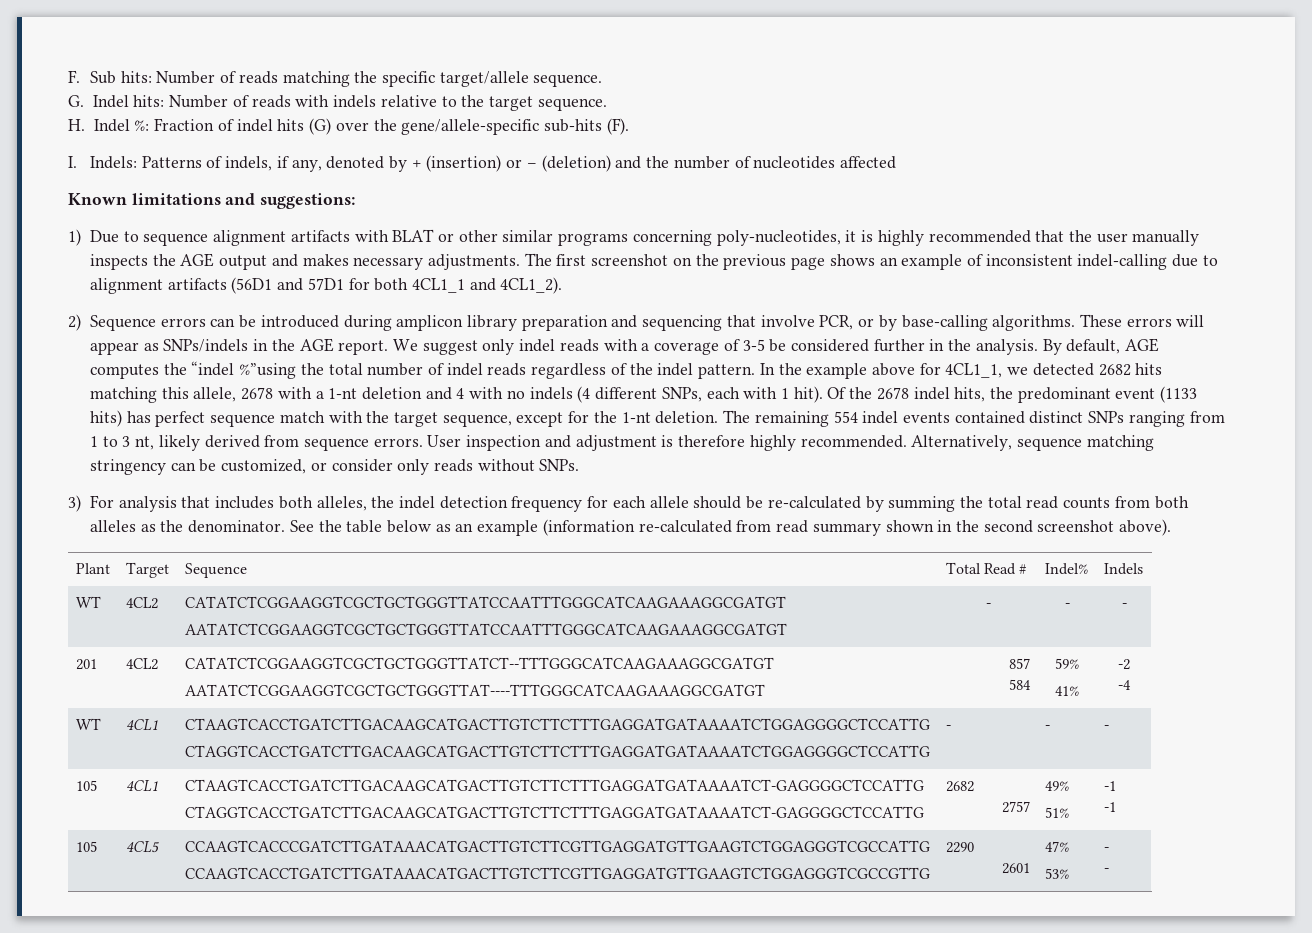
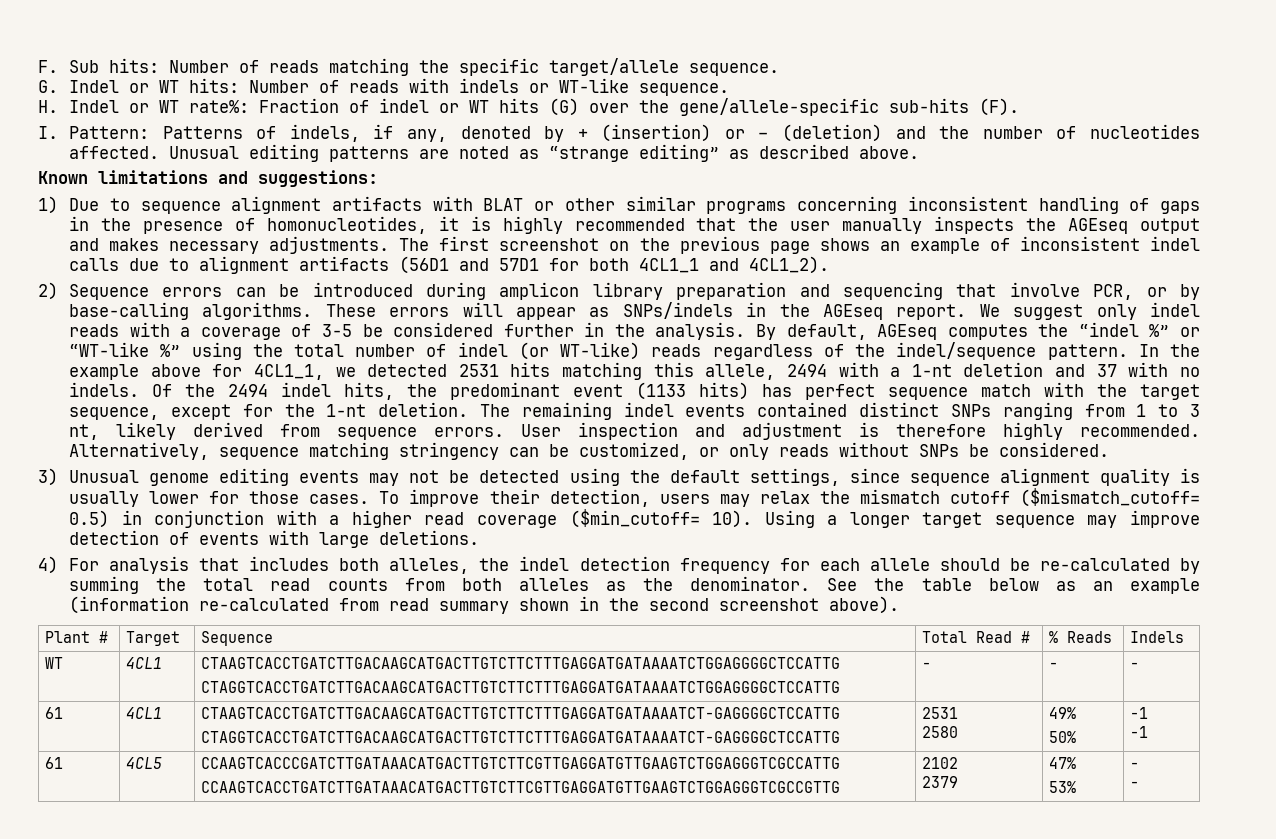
- G. Indel hits: Number of reads with indels relative to the target sequence.
+ G. Indel or WT hits: Number of reads with indels or WT-like sequence.
- H. Indel %: Fraction of indel hits (G) over the gene/allele-specific sub-hits (F).
+ H. Indel or WT rate%: Fraction of indel or WT hits (G) over the gene/allele-specific sub-hits (F).
- I. Indels: Patterns of indels, if any, denoted by + (insertion) or – (deletion) and the number of nucleotides affected
+ I. Pattern: Patterns of indels, if any, denoted by + (insertion) or – (deletion) and the number of nucleotides affected. Unusual editing patterns are noted as “strange editing” as described above.
- 1) Due to sequence alignment artifacts with BLAT or other similar programs concerning poly-nucleotides, it is highly recommended that the user manually inspects the AGE output and makes necessary adjustments.
+ 1) Due to sequence alignment artifacts with BLAT or other similar programs concerning inconsistent handling of gaps in the presence of homonucleotides, it is highly recommended that the user manually inspects the AGEseq output and makes necessary adjustments.
- The first screenshot on the previous page shows an example of inconsistent indel-calling due to alignment artifacts (56D1 and 57D1 for both 4CL1_1 and 4CL1_2).
+ The first screenshot on the previous page shows an example of inconsistent indel calls due to alignment artifacts (56D1 and 57D1 for both 4CL1_1 and 4CL1_2).
- These errors will appear as SNPs/indels in the AGE report.
+ These errors will appear as SNPs/indels in the AGEseq report.
- By default, AGE computes the “indel %”using the total number of indel reads regardless of the indel pattern.
+ By default, AGEseq computes the “indel %” or “WT-like %” using the total number of indel (or WT-like) reads regardless of the indel/sequence pattern.
- In the example above for 4CL1_1, we detected 2682 hits matching this allele, 2678 with a 1-nt deletion and 4 with no indels (4 different SNPs, each with 1 hit).
+ In the example above for 4CL1_1, we detected 2531 hits matching this allele, 2494 with a 1-nt deletion and 37 with no indels.
- Of the 2678 indel hits, the predominant event (1133 hits) has perfect sequence match with the target sequence, except for the 1-nt deletion.
+ Of the 2494 indel hits, the predominant event (1133 hits) has perfect sequence match with the target sequence, except for the 1-nt deletion.
- The remaining 554 indel events contained distinct SNPs ranging from 1 to 3 nt, likely derived from sequence errors.
+ The remaining indel events contained distinct SNPs ranging from 1 to 3 nt, likely derived from sequence errors.
- Alternatively, sequence matching stringency can be customized, or consider only reads without SNPs.
- 3) For analysis that includes both alleles, the indel detection frequency for each allele should be re-calculated by summing the total read counts from both alleles as the denominator.
+ Alternatively, sequence matching stringency can be customized, or only reads without SNPs be considered.
+ 3) Unusual genome editing events may not be detected using the default settings, since sequence alignment quality is usually lower for those cases. To improve their detection, users may relax the mismatch cutoff ($mismatch_cutoff= 0.5) in conjunction with a higher read coverage ($min_cutoff= 10). Using a longer target sequence may improve detection of events with large deletions.
+ 4) For analysis that includes both alleles, the indel detection frequency for each allele should be re-calculated by summing the total read counts from both alleles as the denominator.
- Plant | Target | Sequence | Total Read # | Indel% | Indels
+ Plant # | Target | Sequence | Total Read # | % Reads | Indels
- WT | 4CL2 | CATATCTCGGAAGGTCGCTGCTGGGTTATCCAATTTGGGCATCAAGAAAGGCGATGT
- AATATCTCGGAAGGTCGCTGCTGGGTTATCCAATTTGGGCATCAAGAAAGGCGATGT | - | - | -
- 201 | 4CL2 | CATATCTCGGAAGGTCGCTGCTGGGTTATCT--TTTGGGCATCAAGAAAGGCGATGT
- AATATCTCGGAAGGTCGCTGCTGGGTTAT----TTTGGGCATCAAGAAAGGCGATGT | 857
- 584 | 59%
- 41% | -2
- -4
- 105 | 4CL1 | CTAAGTCACCTGATCTTGACAAGCATGACTTGTCTTCTTTGAGGATGATAAAATCT-GAGGGGCTCCATTG
- CTAGGTCACCTGATCTTGACAAGCATGACTTGTCTTCTTTGAGGATGATAAAATCT-GAGGGGCTCCATTG | 2682
- 2757 | 49%
- 51% | -1
+ 61 | 4CL1 | CTAAGTCACCTGATCTTGACAAGCATGACTTGTCTTCTTTGAGGATGATAAAATCT-GAGGGGCTCCATTG
+ CTAGGTCACCTGATCTTGACAAGCATGACTTGTCTTCTTTGAGGATGATAAAATCT-GAGGGGCTCCATTG | 2531
+ 2580 | 49%
+ 50% | -1
- 105 | 4CL5 | CCAAGTCACCCGATCTTGATAAACATGACTTGTCTTCGTTGAGGATGTTGAAGTCTGGAGGGTCGCCATTG
- CCAAGTCACCTGATCTTGATAAACATGACTTGTCTTCGTTGAGGATGTTGAAGTCTGGAGGGTCGCCGTTG | 2290
- 2601 | 47%
+ 61 | 4CL5 | CCAAGTCACCCGATCTTGATAAACATGACTTGTCTTCGTTGAGGATGTTGAAGTCTGGAGGGTCGCCATTG
+ CCAAGTCACCTGATCTTGATAAACATGACTTGTCTTCGTTGAGGATGTTGAAGTCTGGAGGGTCGCCGTTG | 2102
+ 2379 | 47%

